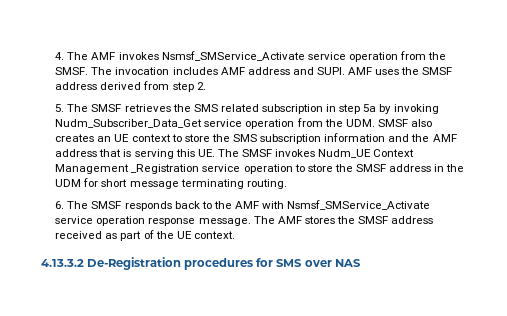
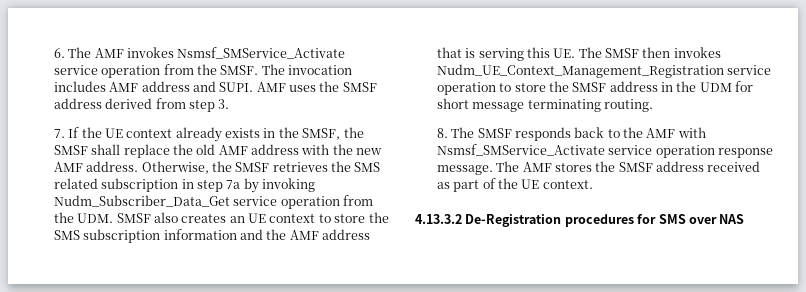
- 4. The AMF invokes Nsmsf_SMService_Activate service operation from the SMSF.
+ 6. The AMF invokes Nsmsf_SMService_Activate service operation from the SMSF.
- AMF uses the SMSF address derived from step 2.
- 5. The SMSF retrieves the SMS related subscription in step 5a by invoking Nudm_Subscriber_Data_Get service operation from the UDM. SMSF also creates an UE context to store the SMS subscription information and the AMF address that is serving this UE. The SMSF invokes Nudm_UE Context Management _Registration service operation to store the SMSF address in the UDM for short message terminating routing.
+ AMF uses the SMSF address derived from step 3.
+ 7. If the UE context already exists in the SMSF, the SMSF shall replace the old AMF address with the new AMF address. Otherwise, the SMSF retrieves the SMS related subscription in step 7a by invoking Nudm_Subscriber_Data_Get service operation from the UDM. SMSF also creates an UE context to store the SMS subscription information and the AMF address that is serving this UE. The SMSF then invokes Nudm_UE_Context_Management_Registration service operation to store the SMSF address in the UDM for short message terminating routing.
- 6. The SMSF responds back to the AMF with Nsmsf_SMService_Activate service operation response message.
+ 8. The SMSF responds back to the AMF with Nsmsf_SMService_Activate service operation response message.

